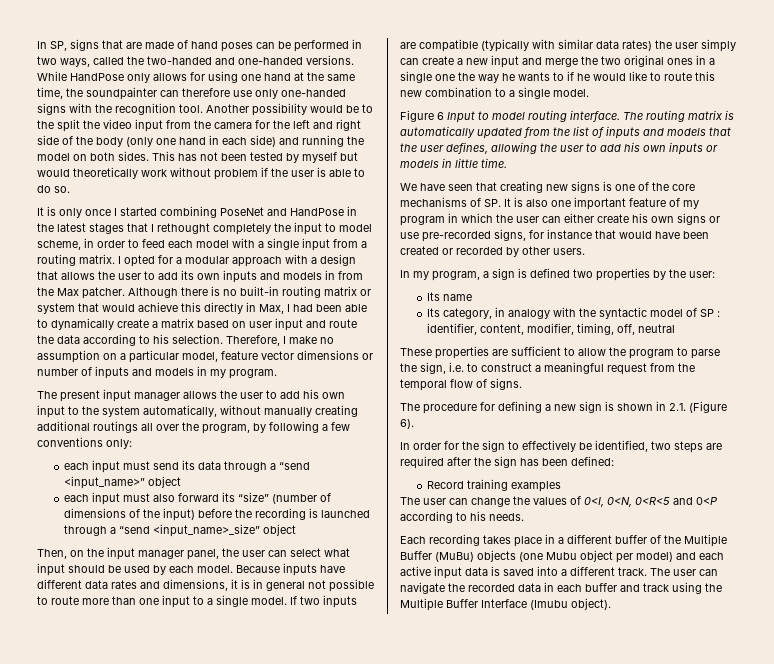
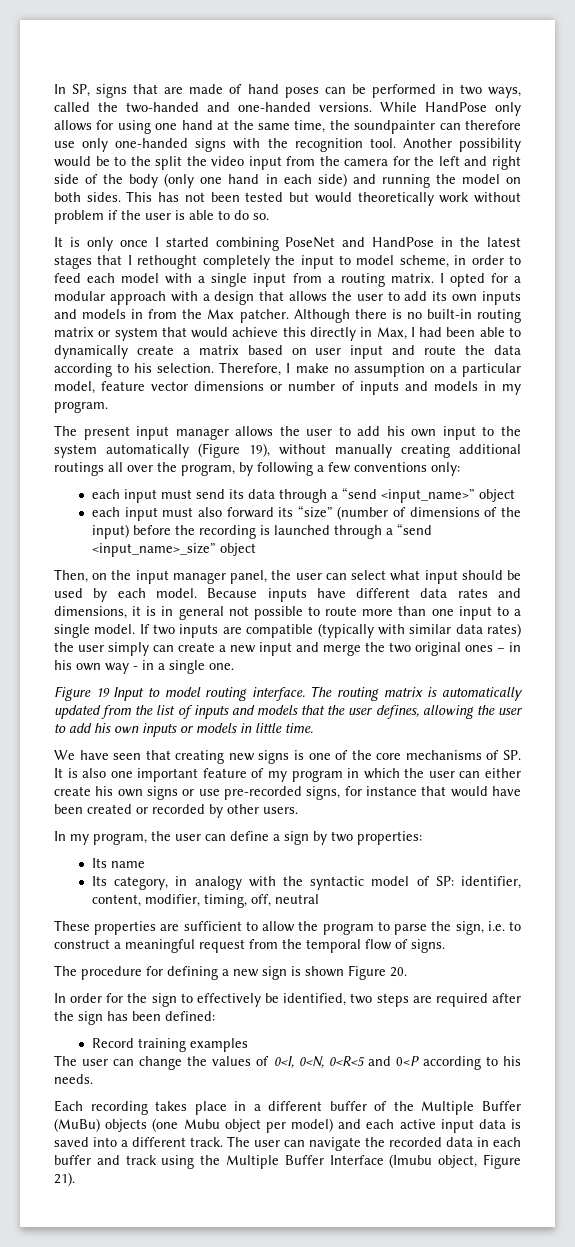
- This has not been tested by myself but would theoretically work without problem if the user is able to do so.
+ This has not been tested but would theoretically work without problem if the user is able to do so.
- The present input manager allows the user to add his own input to the system automatically, without manually creating additional routings all over the program, by following a few conventions only:
+ The present input manager allows the user to add his own input to the system automatically (Figure 19), without manually creating additional routings all over the program, by following a few conventions only:
- If two inputs are compatible (typically with similar data rates) the user simply can create a new input and merge the two original ones in a single one the way he wants to if he would like to route this new combination to a single model.
- Figure 6 Input to model routing interface.
+ If two inputs are compatible (typically with similar data rates) the user simply can create a new input and merge the two original ones – in his own way - in a single one.
+ Figure 19 Input to model routing interface.
- In my program, a sign is defined two properties by the user:
+ In my program, the user can define a sign by two properties:
- Its category, in analogy with the syntactic model of SP : identifier, content, modifier, timing, off, neutral
+ Its category, in analogy with the syntactic model of SP: identifier, content, modifier, timing, off, neutral
- The procedure for defining a new sign is shown in 2.1. (Figure 6).
+ The procedure for defining a new sign is shown Figure 20.
- The user can navigate the recorded data in each buffer and track using the Multiple Buffer Interface (Imubu object).
+ The user can navigate the recorded data in each buffer and track using the Multiple Buffer Interface (Imubu object, Figure 21).

